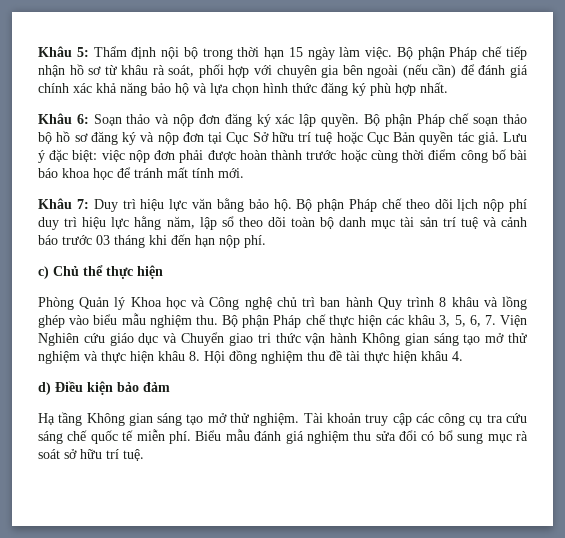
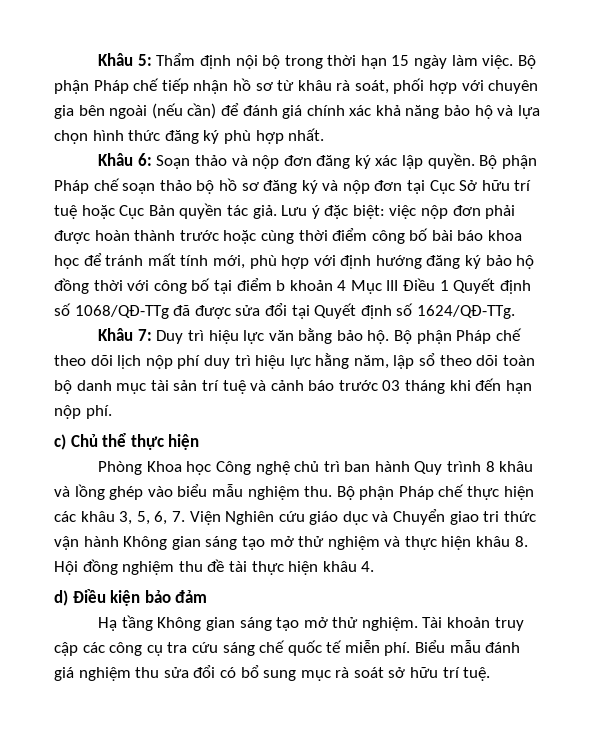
- Lưu ý đặc biệt: việc nộp đơn phải được hoàn thành trước hoặc cùng thời điểm công bố bài báo khoa học để tránh mất tính mới.
+ Lưu ý đặc biệt: việc nộp đơn phải được hoàn thành trước hoặc cùng thời điểm công bố bài báo khoa học để tránh mất tính mới, phù hợp với định hướng đăng ký bảo hộ đồng thời với công bố tại điểm b khoản 4 Mục III Điều 1 Quyết định số 1068/QĐ-TTg đã được sửa đổi tại Quyết định số 1624/QĐ-TTg.
- Phòng Quản lý Khoa học và Công nghệ chủ trì ban hành Quy trình 8 khâu và lồng ghép vào biểu mẫu nghiệm thu.
+ Phòng Khoa học Công nghệ chủ trì ban hành Quy trình 8 khâu và lồng ghép vào biểu mẫu nghiệm thu.

